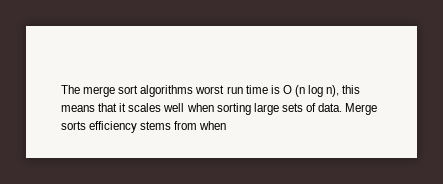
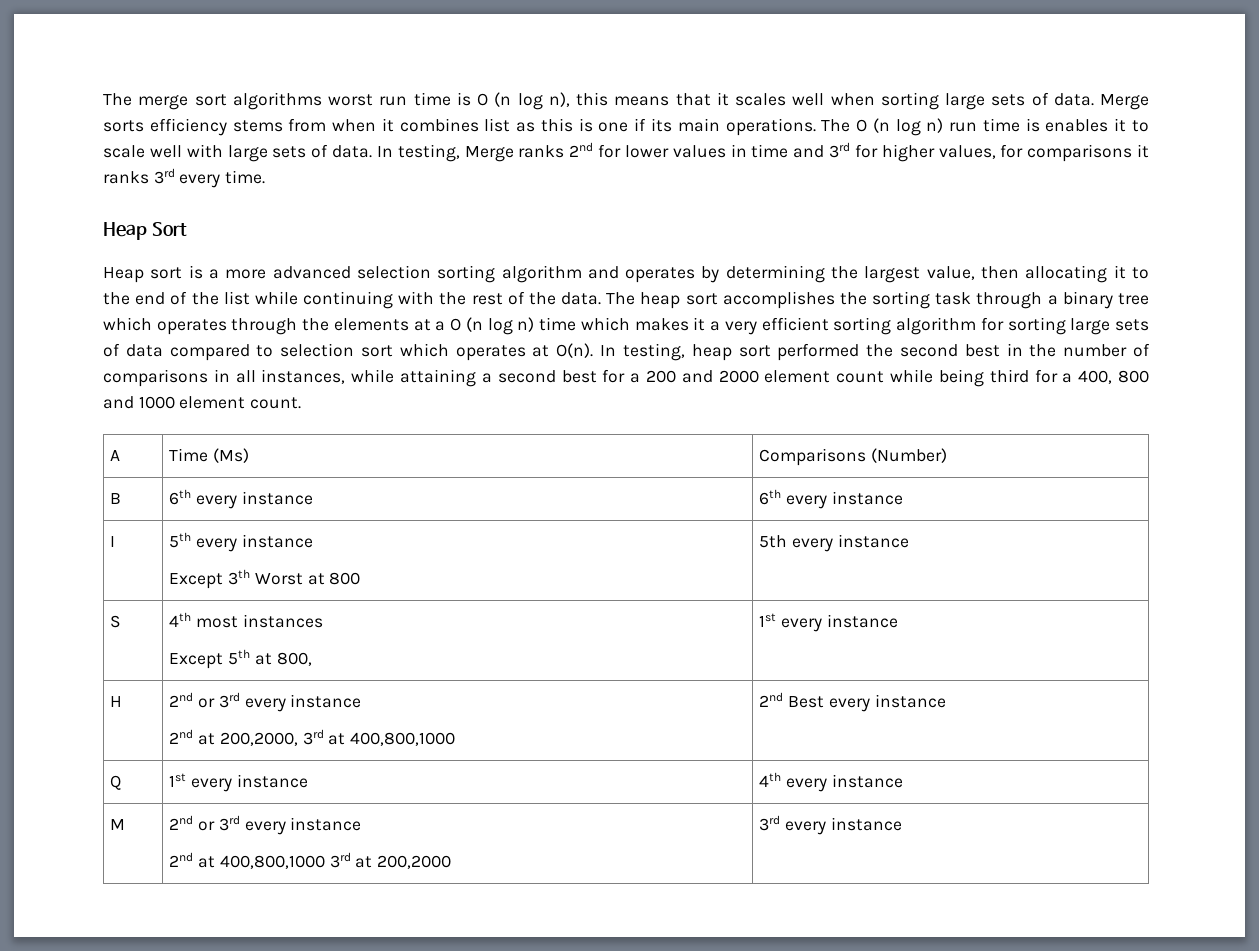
- Merge sorts efficiency stems from when
+ Merge sorts efficiency stems from when it combines list as this is one if its main operations. The O (n log n) run time is enables it to scale well with large sets of data. In testing, Merge ranks 2nd for lower values in time and 3rd for higher values, for comparisons it ranks 3rd every time.
+ Heap Sort
+ Heap sort is a more advanced selection sorting algorithm and operates by determining the largest value, then allocating it to the end of the list while continuing with the rest of the data. The heap sort accomplishes the sorting task through a binary tree which operates through the elements at a O (n log n) time which makes it a very efficient sorting algorithm for sorting large sets of data compared to selection sort which operates at O(n). In testing, heap sort performed the second best in the number of comparisons in all instances, while attaining a second best for a 200 and 2000 element count while being third for a 400, 800 and 1000 element count.
+ A | Time (Ms) | Comparisons (Number)
+ B | 6th every instance | 6th every instance
+ I | 5th every instance
+ Except 3th Worst at 800 | 5th every instance
+ S | 4th most instances
+ Except 5th at 800, | 1st every instance
+ H | 2nd or 3rd every instance
+ 2nd at 200,2000, 3rd at 400,800,1000 | 2nd Best every instance
+ Q | 1st every instance | 4th every instance
+ M | 2nd or 3rd every instance
+ 2nd at 400,800,1000 3rd at 200,2000 | 3rd every instance

